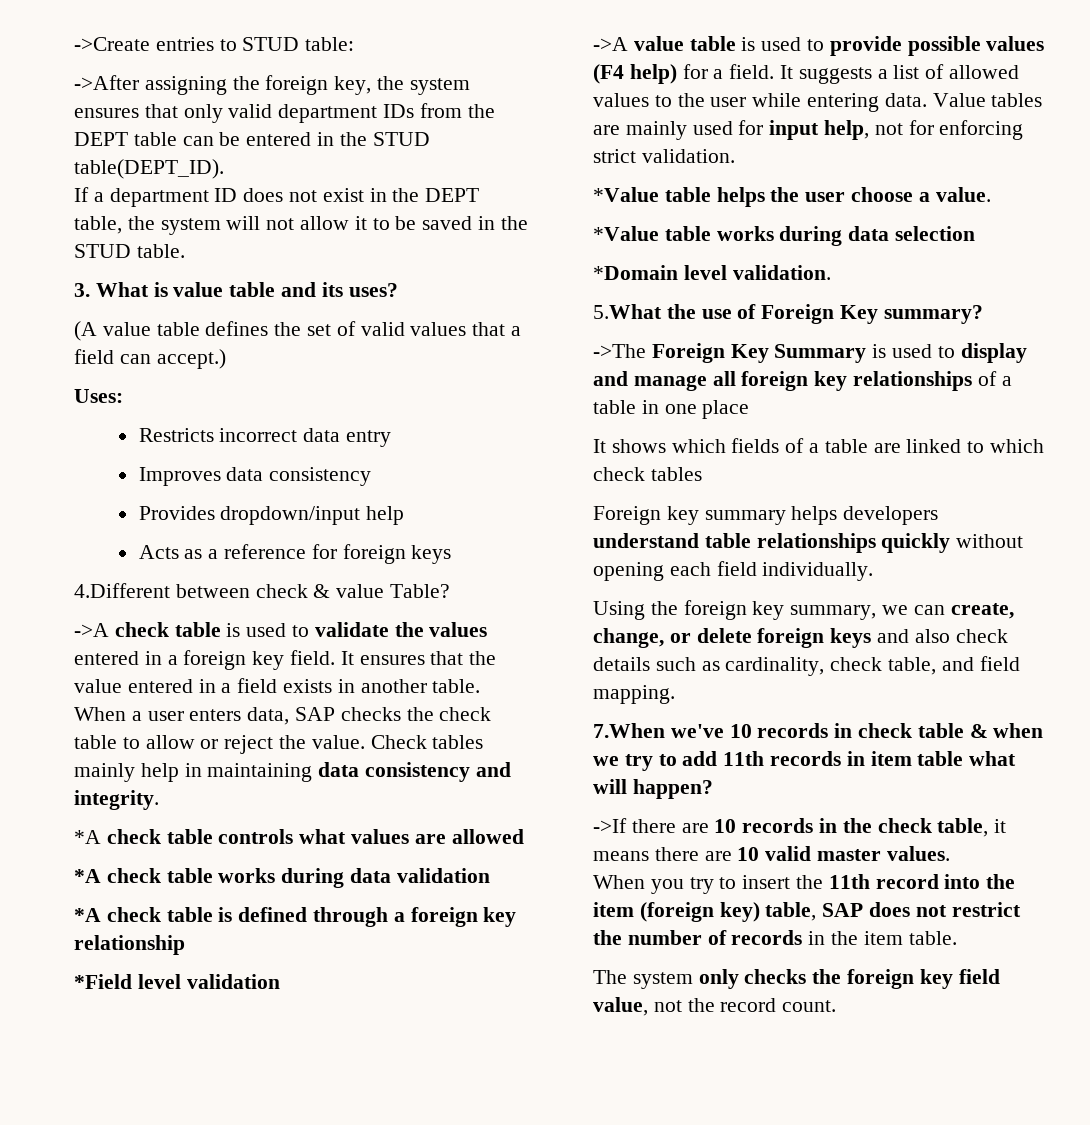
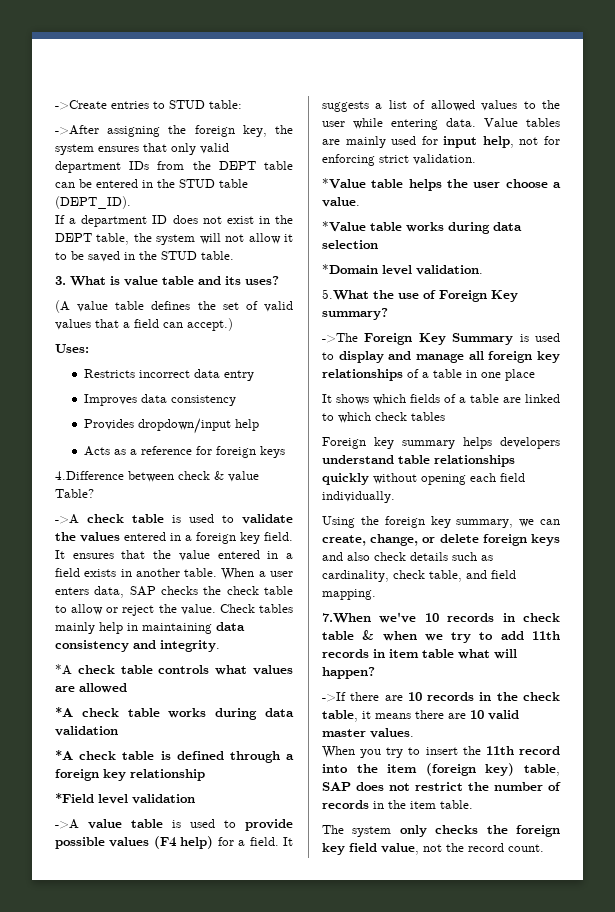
- ->After assigning the foreign key, the system ensures that only valid department IDs from the DEPT table can be entered in the STUD table(DEPT_ID).
+ ->After assigning the foreign key, the system ensures that only valid department IDs from the DEPT table can be entered in the STUD table (DEPT_ID).
- 4.Different between check & value Table?
+ 4.Difference between check & value Table?

